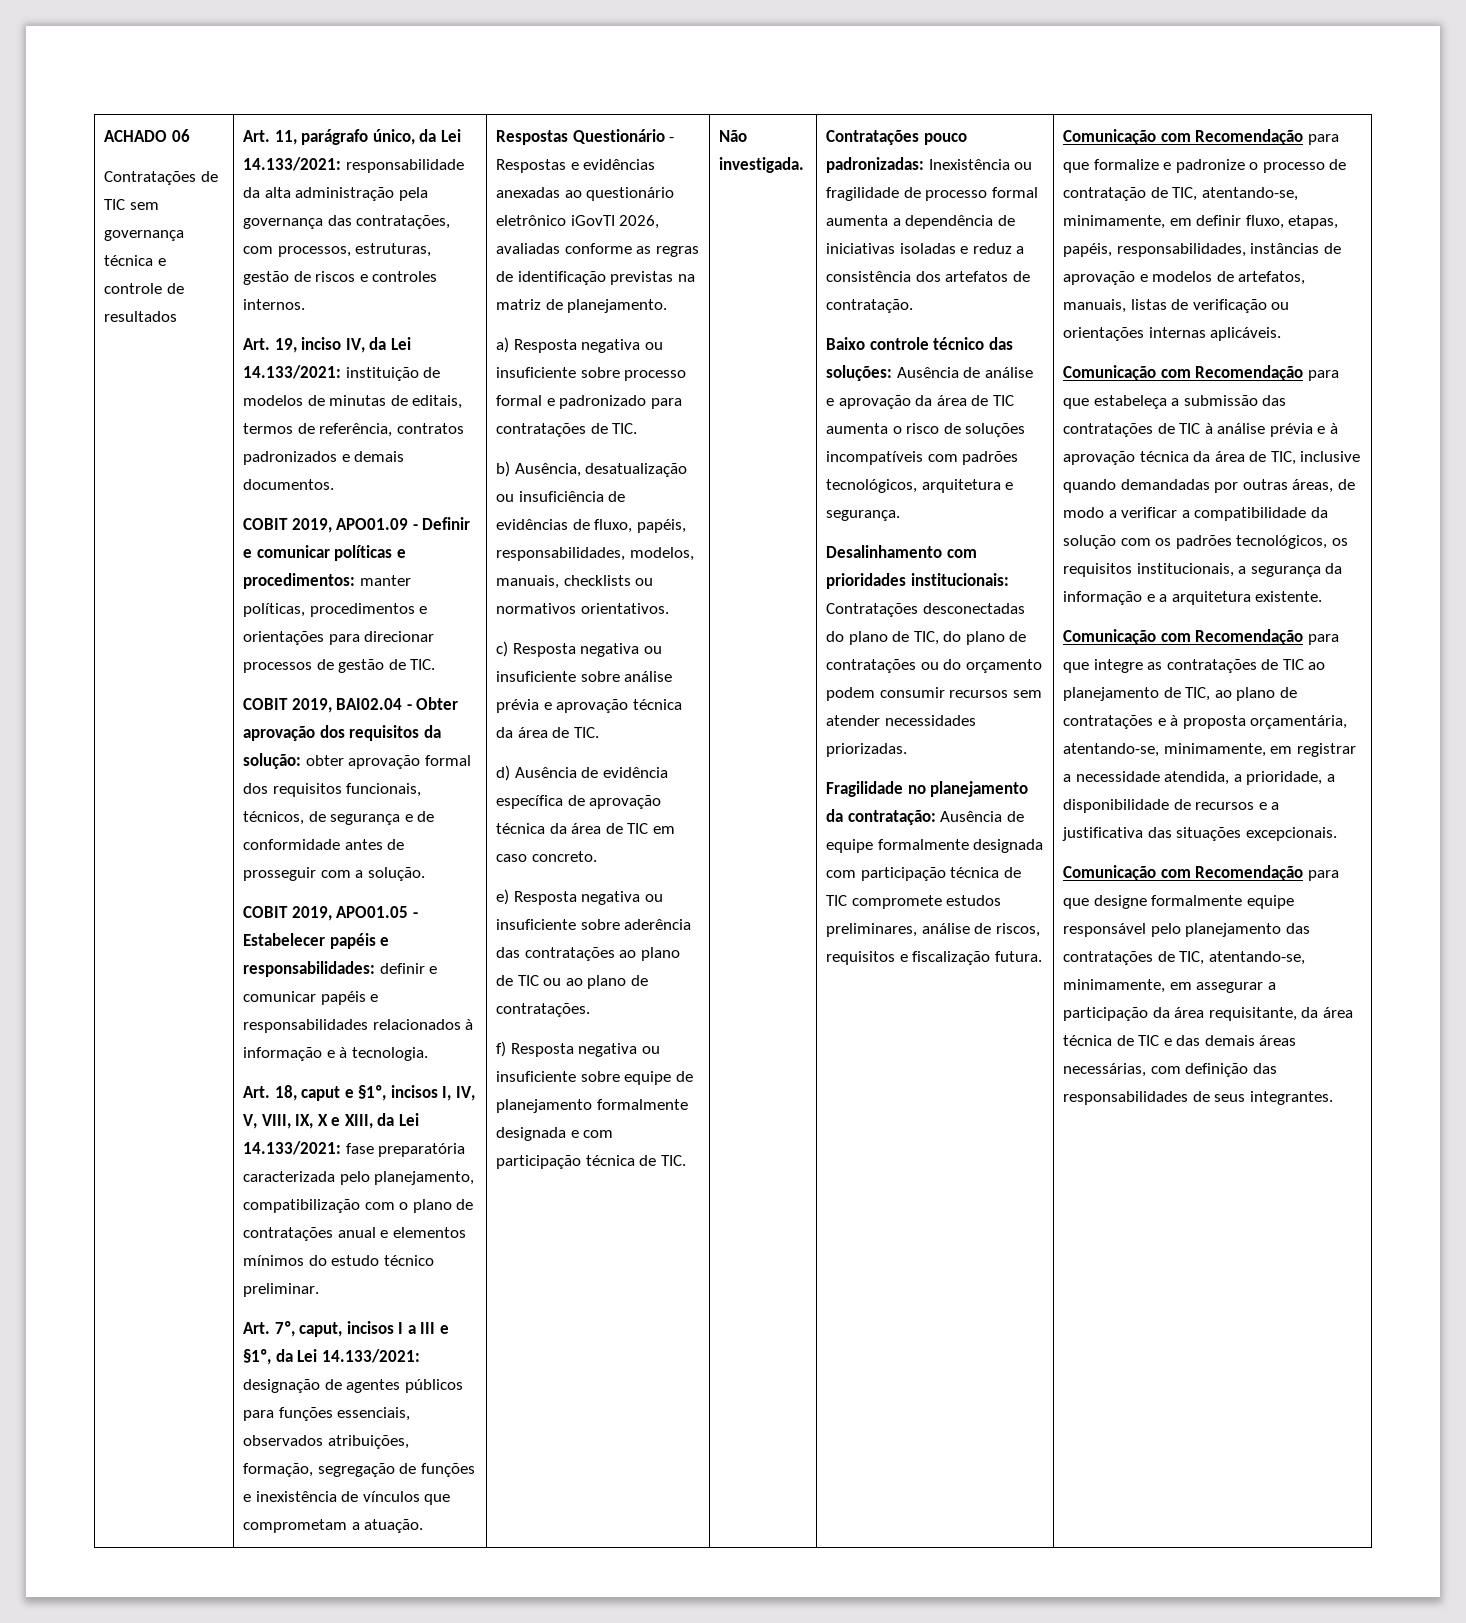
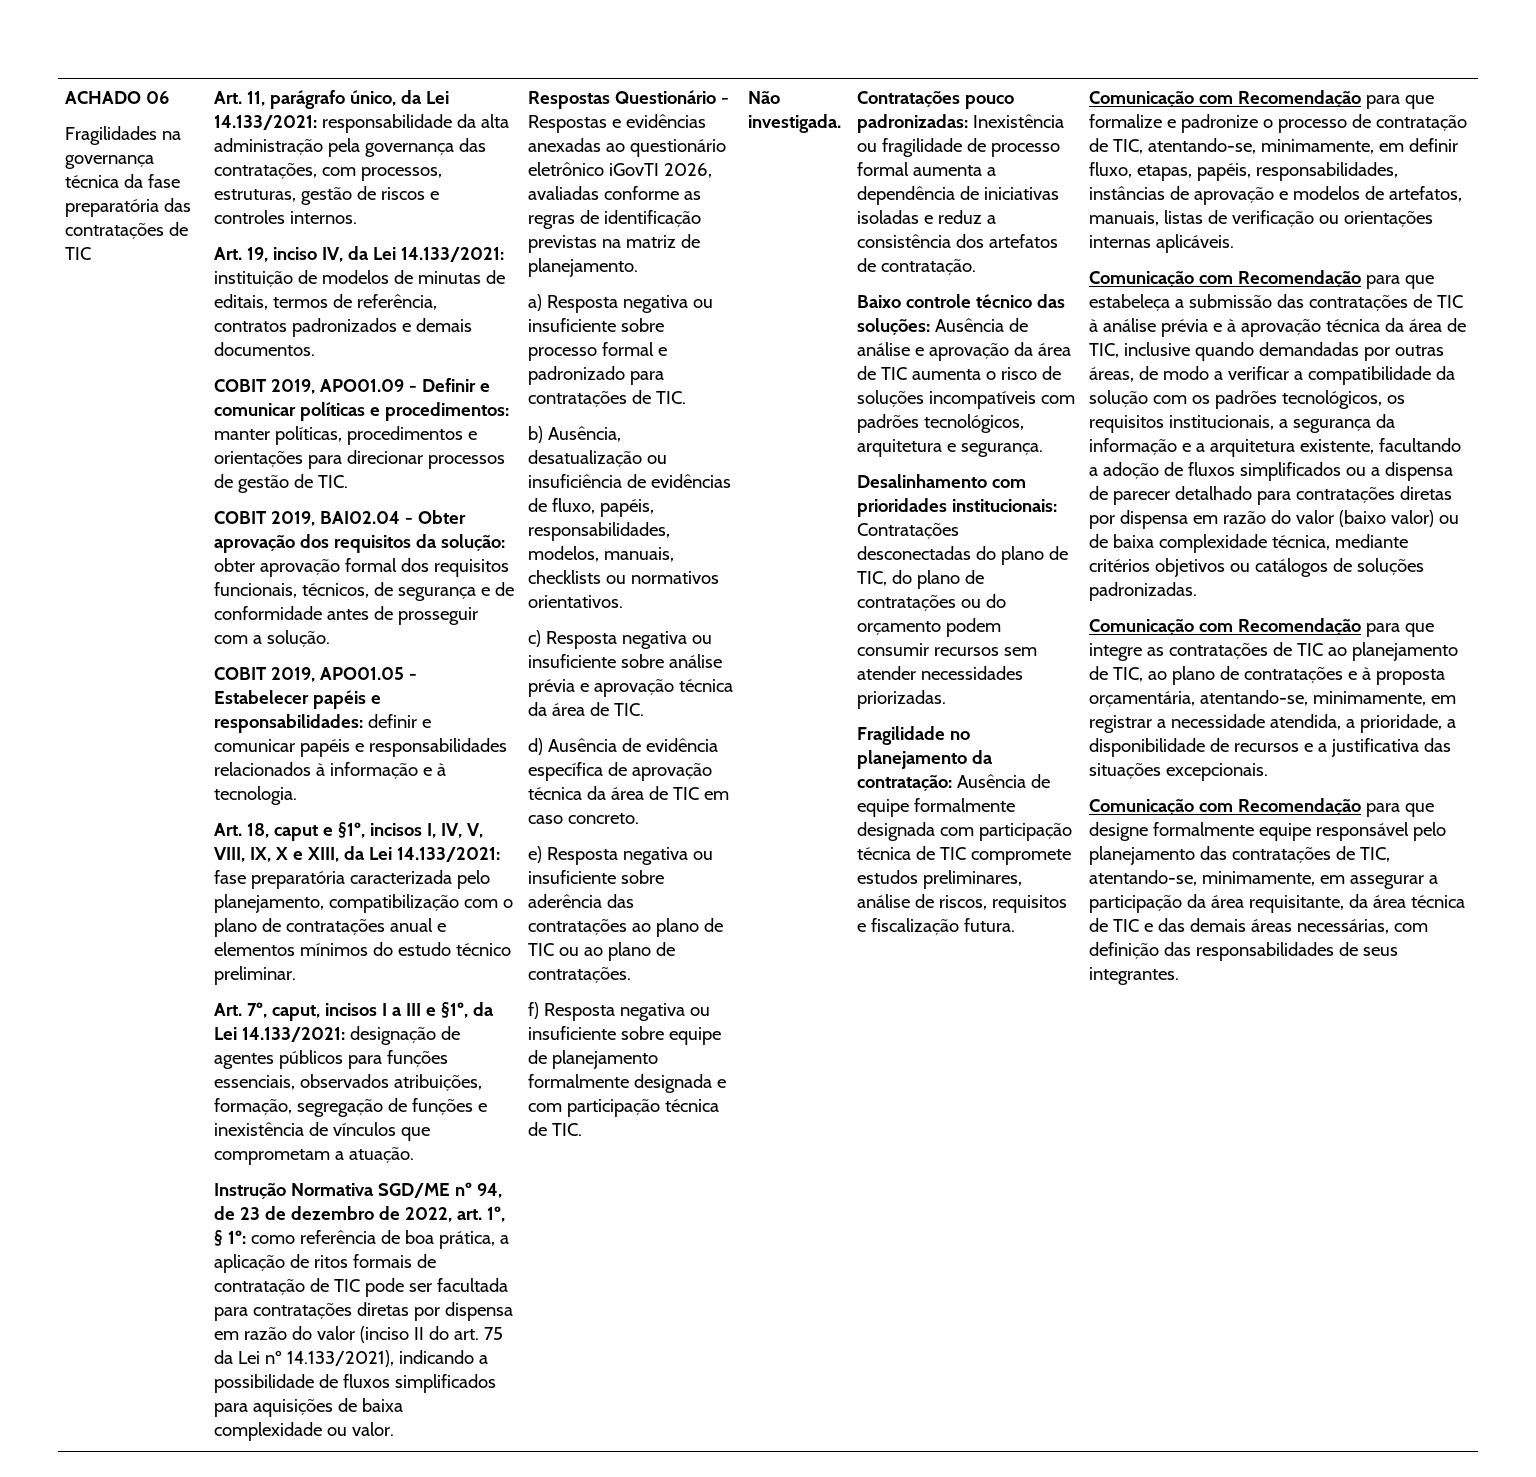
- Contratações de TIC sem governança técnica e controle de resultados
+ Fragilidades na governança técnica da fase preparatória das contratações de TIC
+ Instrução Normativa SGD/ME nº 94, de 23 de dezembro de 2022, art. 1º, § 1º: como referência de boa prática, a aplicação de ritos formais de contratação de TIC pode ser facultada para contratações diretas por dispensa em razão do valor (inciso II do art. 75 da Lei nº 14.133/2021), indicando a possibilidade de fluxos simplificados para aquisições de baixa complexidade ou valor.
- Comunicação com Recomendação para que estabeleça a submissão das contratações de TIC à análise prévia e à aprovação técnica da área de TIC, inclusive quando demandadas por outras áreas, de modo a verificar a compatibilidade da solução com os padrões tecnológicos, os requisitos institucionais, a segurança da informação e a arquitetura existente.
+ Comunicação com Recomendação para que estabeleça a submissão das contratações de TIC à análise prévia e à aprovação técnica da área de TIC, inclusive quando demandadas por outras áreas, de modo a verificar a compatibilidade da solução com os padrões tecnológicos, os requisitos institucionais, a segurança da informação e a arquitetura existente, facultando a adoção de fluxos simplificados ou a dispensa de parecer detalhado para contratações diretas por dispensa em razão do valor (baixo valor) ou de baixa complexidade técnica, mediante critérios objetivos ou catálogos de soluções padronizadas.

